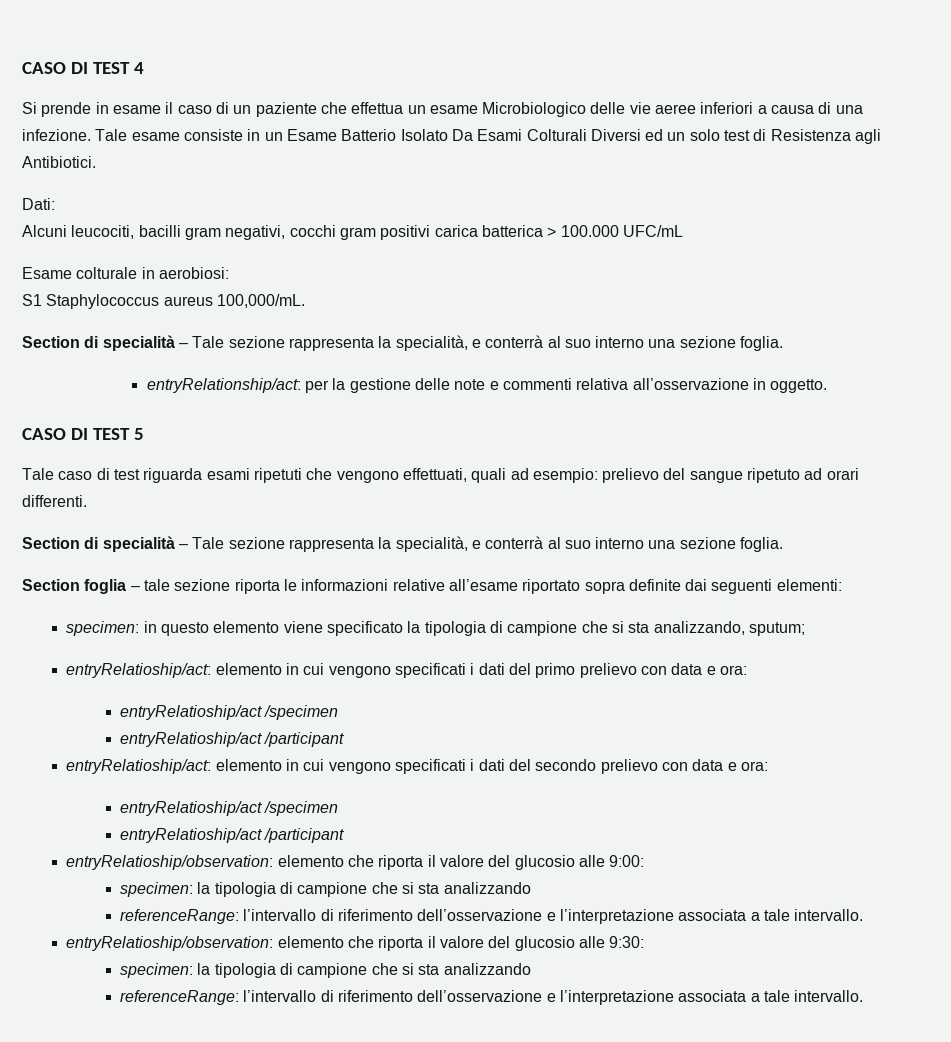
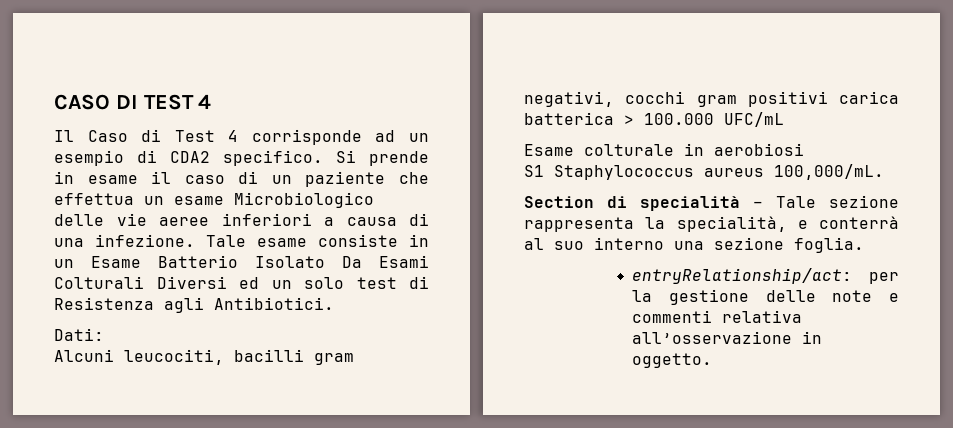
+ Il Caso di Test 4 corrisponde ad un esempio di CDA2 specifico.
- Esame colturale in aerobiosi:
+ Esame colturale in aerobiosi
- CASO DI TEST 5
- Tale caso di test riguarda esami ripetuti che vengono effettuati, quali ad esempio: prelievo del sangue ripetuto ad orari differenti.
- Section di specialità – Tale sezione rappresenta la specialità, e conterrà al suo interno una sezione foglia.
- Section foglia – tale sezione riporta le informazioni relative all’esame riportato sopra definite dai seguenti elementi:
- specimen: in questo elemento viene specificato la tipologia di campione che si sta analizzando, sputum;
- entryRelatioship/act: elemento in cui vengono specificati i dati del primo prelievo con data e ora:
- entryRelatioship/act /specimen
- entryRelatioship/act /participant
- entryRelatioship/act: elemento in cui vengono specificati i dati del secondo prelievo con data e ora:
- entryRelatioship/act /specimen
- entryRelatioship/act /participant
- entryRelatioship/observation: elemento che riporta il valore del glucosio alle 9:00:
- specimen: la tipologia di campione che si sta analizzando
- referenceRange: l’intervallo di riferimento dell’osservazione e l’interpretazione associata a tale intervallo.
- entryRelatioship/observation: elemento che riporta il valore del glucosio alle 9:30:
- specimen: la tipologia di campione che si sta analizzando
- referenceRange: l’intervallo di riferimento dell’osservazione e l’interpretazione associata a tale intervallo.

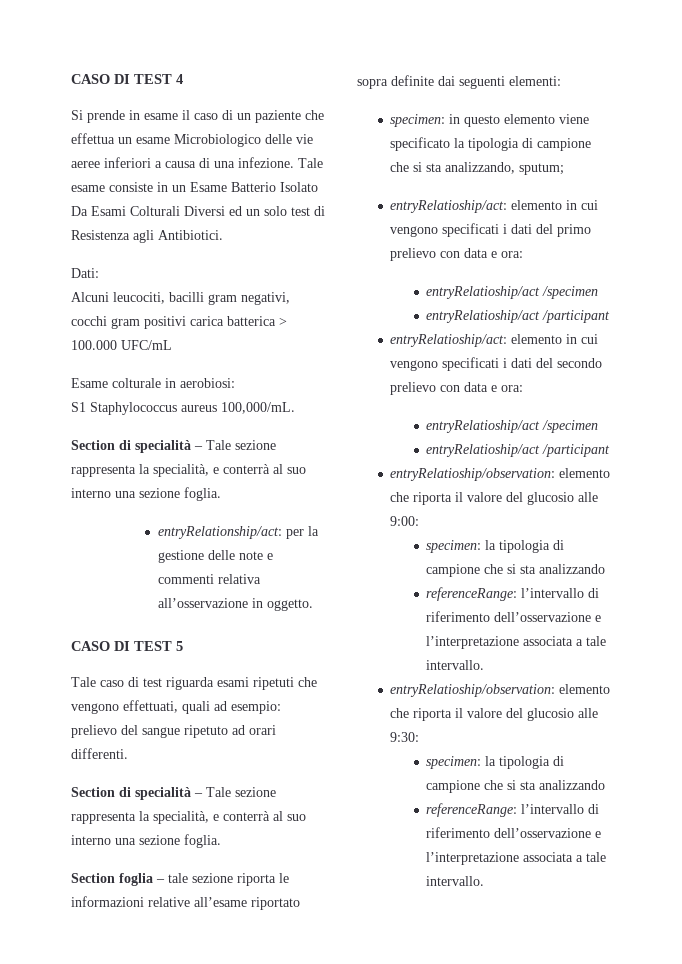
- Il Caso di Test 4 corrisponde ad un esempio di CDA2 specifico.
- Esame colturale in aerobiosi
+ Esame colturale in aerobiosi:
+ CASO DI TEST 5
+ Tale caso di test riguarda esami ripetuti che vengono effettuati, quali ad esempio: prelievo del sangue ripetuto ad orari differenti.
+ Section di specialità – Tale sezione rappresenta la specialità, e conterrà al suo interno una sezione foglia.
+ Section foglia – tale sezione riporta le informazioni relative all’esame riportato sopra definite dai seguenti elementi:
+ specimen: in questo elemento viene specificato la tipologia di campione che si sta analizzando, sputum;
+ entryRelatioship/act: elemento in cui vengono specificati i dati del primo prelievo con data e ora:
+ entryRelatioship/act /specimen
+ entryRelatioship/act /participant
+ entryRelatioship/act: elemento in cui vengono specificati i dati del secondo prelievo con data e ora:
+ entryRelatioship/act /specimen
+ entryRelatioship/act /participant
+ entryRelatioship/observation: elemento che riporta il valore del glucosio alle 9:00:
+ specimen: la tipologia di campione che si sta analizzando
+ referenceRange: l’intervallo di riferimento dell’osservazione e l’interpretazione associata a tale intervallo.
+ entryRelatioship/observation: elemento che riporta il valore del glucosio alle 9:30:
+ specimen: la tipologia di campione che si sta analizzando
+ referenceRange: l’intervallo di riferimento dell’osservazione e l’interpretazione associata a tale intervallo.

